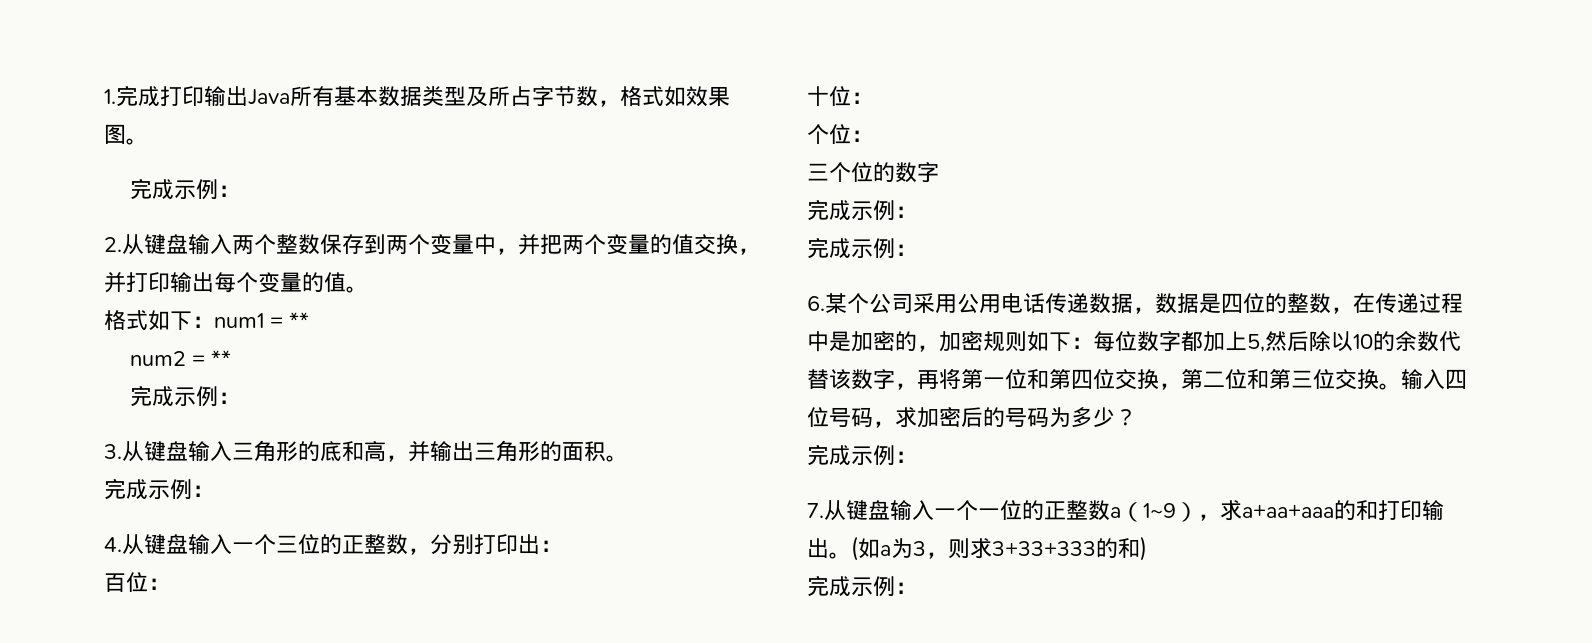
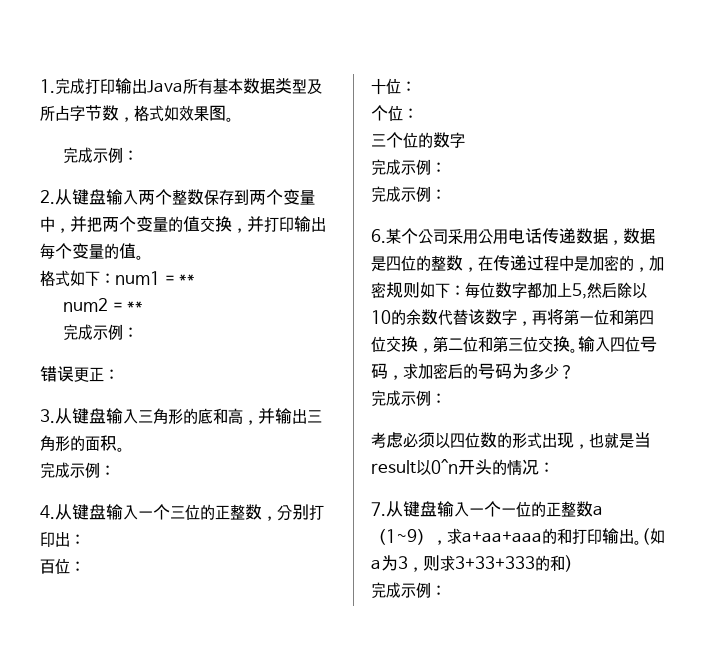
+ 错误更正：
+ 考虑必须以四位数的形式出现，也就是当result以0^n开头的情况：

